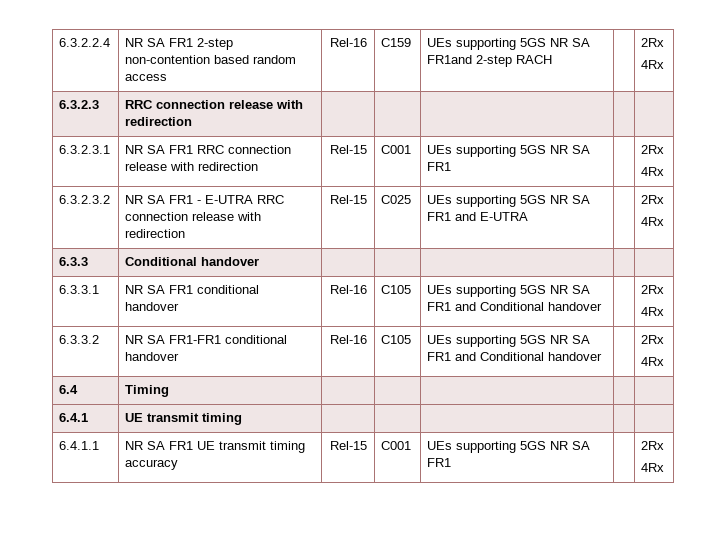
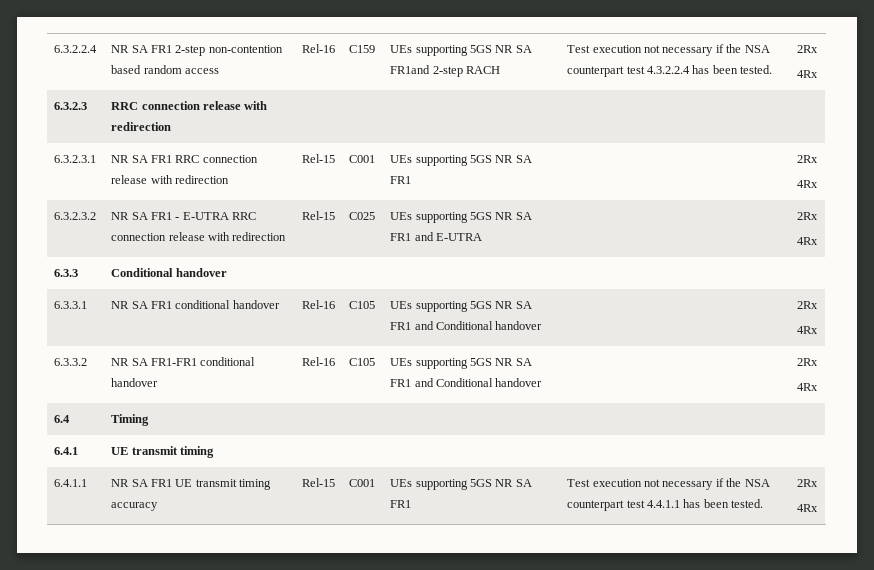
- 6.3.2.2.4 | NR SA FR1 2-step non-contention based random access | Rel-16 | C159 | UEs supporting 5GS NR SA FR1and 2-step RACH | | 2Rx
+ 6.3.2.2.4 | NR SA FR1 2-step non-contention based random access | Rel-16 | C159 | UEs supporting 5GS NR SA FR1and 2-step RACH | Test execution not necessary if the NSA counterpart test 4.3.2.2.4 has been tested. | 2Rx
- 6.4.1.1 | NR SA FR1 UE transmit timing accuracy | Rel-15 | C001 | UEs supporting 5GS NR SA FR1 | | 2Rx
+ 6.4.1.1 | NR SA FR1 UE transmit timing accuracy | Rel-15 | C001 | UEs supporting 5GS NR SA FR1 | Test execution not necessary if the NSA counterpart test 4.4.1.1 has been tested. | 2Rx

